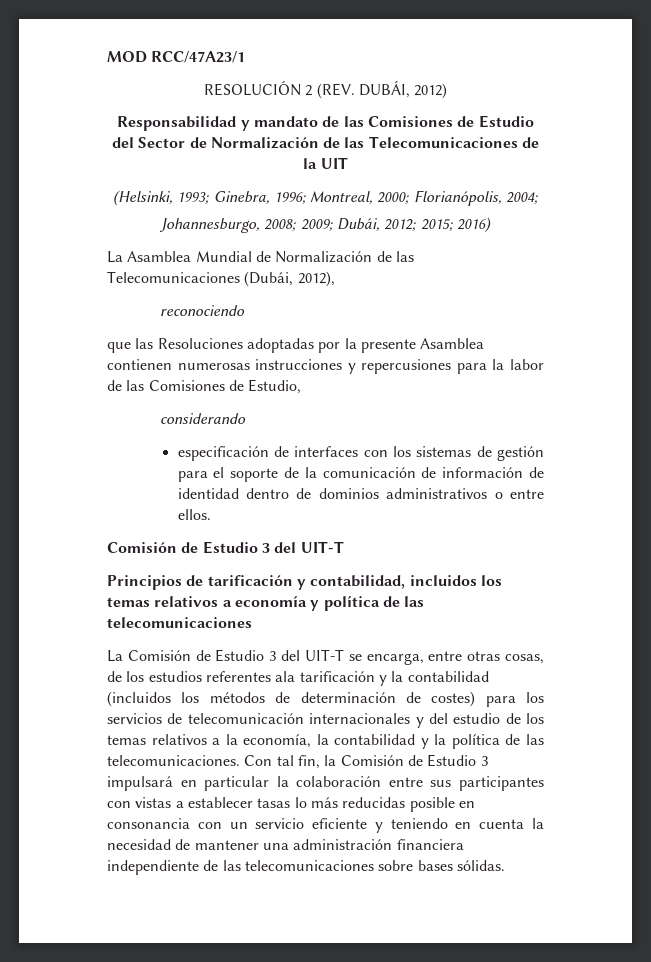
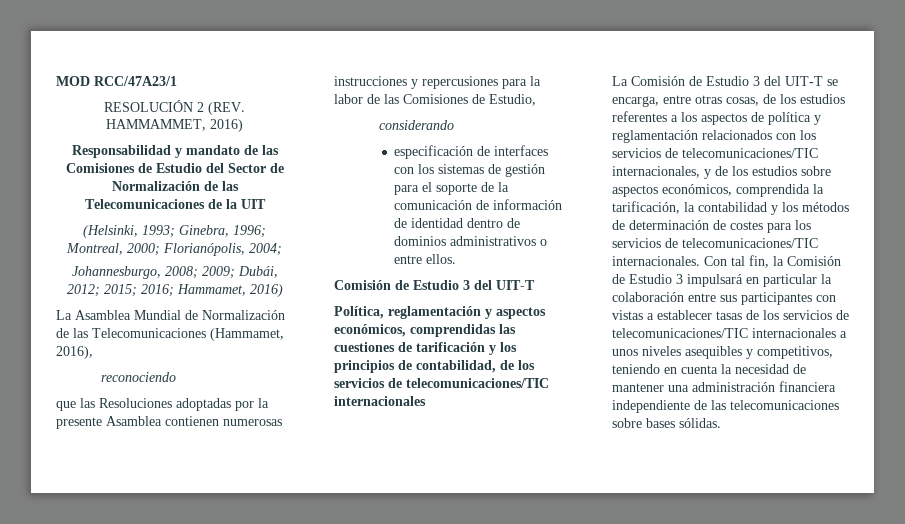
- RESOLUCIÓN 2 (REV. DUBÁI, 2012)
+ RESOLUCIÓN 2 (REV. HAMMAMMET, 2016)
- Johannesburgo, 2008; 2009; Dubái, 2012; 2015; 2016)
+ Johannesburgo, 2008; 2009; Dubái, 2012; 2015; 2016; Hammamet, 2016)
- La Asamblea Mundial de Normalización de las Telecomunicaciones (Dubái, 2012),
+ La Asamblea Mundial de Normalización de las Telecomunicaciones (Hammamet, 2016),
- Principios de tarificación y contabilidad, incluidos los temas relativos a economía y política de las telecomunicaciones
+ Política, reglamentación y aspectos económicos, comprendidas las cuestiones de tarificación y los principios de contabilidad, de los servicios de telecomunicaciones/TIC internacionales
- La Comisión de Estudio 3 del UIT-T se encarga, entre otras cosas, de los estudios referentes ala tarificación y la contabilidad (incluidos los métodos de determinación de costes) para los servicios de telecomunicación internacionales y del estudio de los temas relativos a la economía, la contabilidad y la política de las telecomunicaciones.
+ La Comisión de Estudio 3 del UIT-T se encarga, entre otras cosas, de los estudios referentes a los aspectos de política y reglamentación relacionados con los servicios de telecomunicaciones/TIC internacionales, y de los estudios sobre aspectos económicos, comprendida la tarificación, la contabilidad y los métodos de determinación de costes para los servicios de telecomunicaciones/TIC internacionales.
- Con tal fin, la Comisión de Estudio 3 impulsará en particular la colaboración entre sus participantes con vistas a establecer tasas lo más reducidas posible en consonancia con un servicio eficiente y teniendo en cuenta la necesidad de mantener una administración financiera independiente de las telecomunicaciones sobre bases sólidas.
+ Con tal fin, la Comisión de Estudio 3 impulsará en particular la colaboración entre sus participantes con vistas a establecer tasas de los servicios de telecomunicaciones/TIC internacionales a unos niveles asequibles y competitivos, teniendo en cuenta la necesidad de mantener una administración financiera independiente de las telecomunicaciones sobre bases sólidas.

